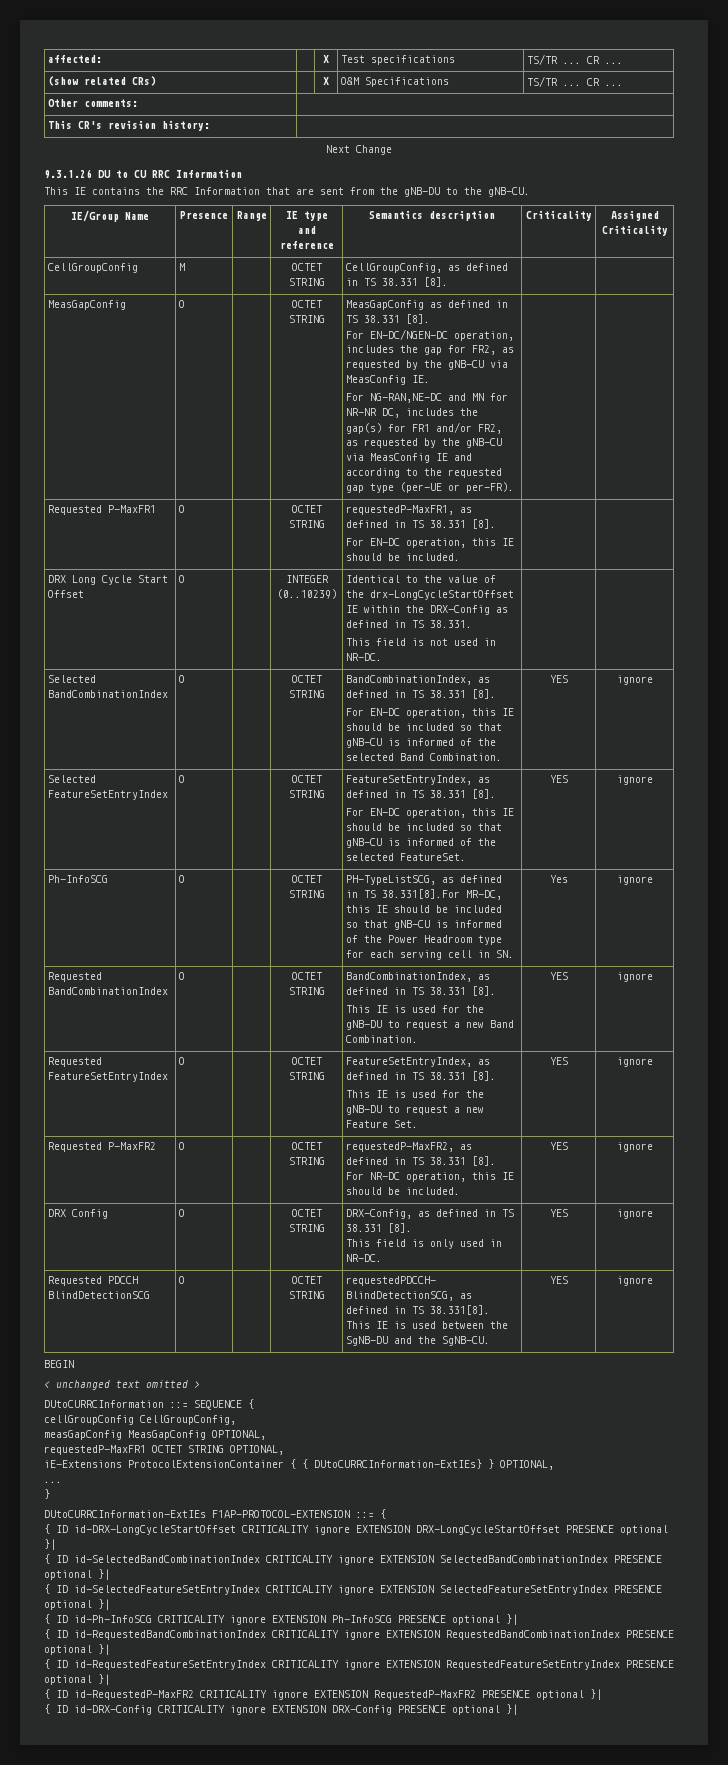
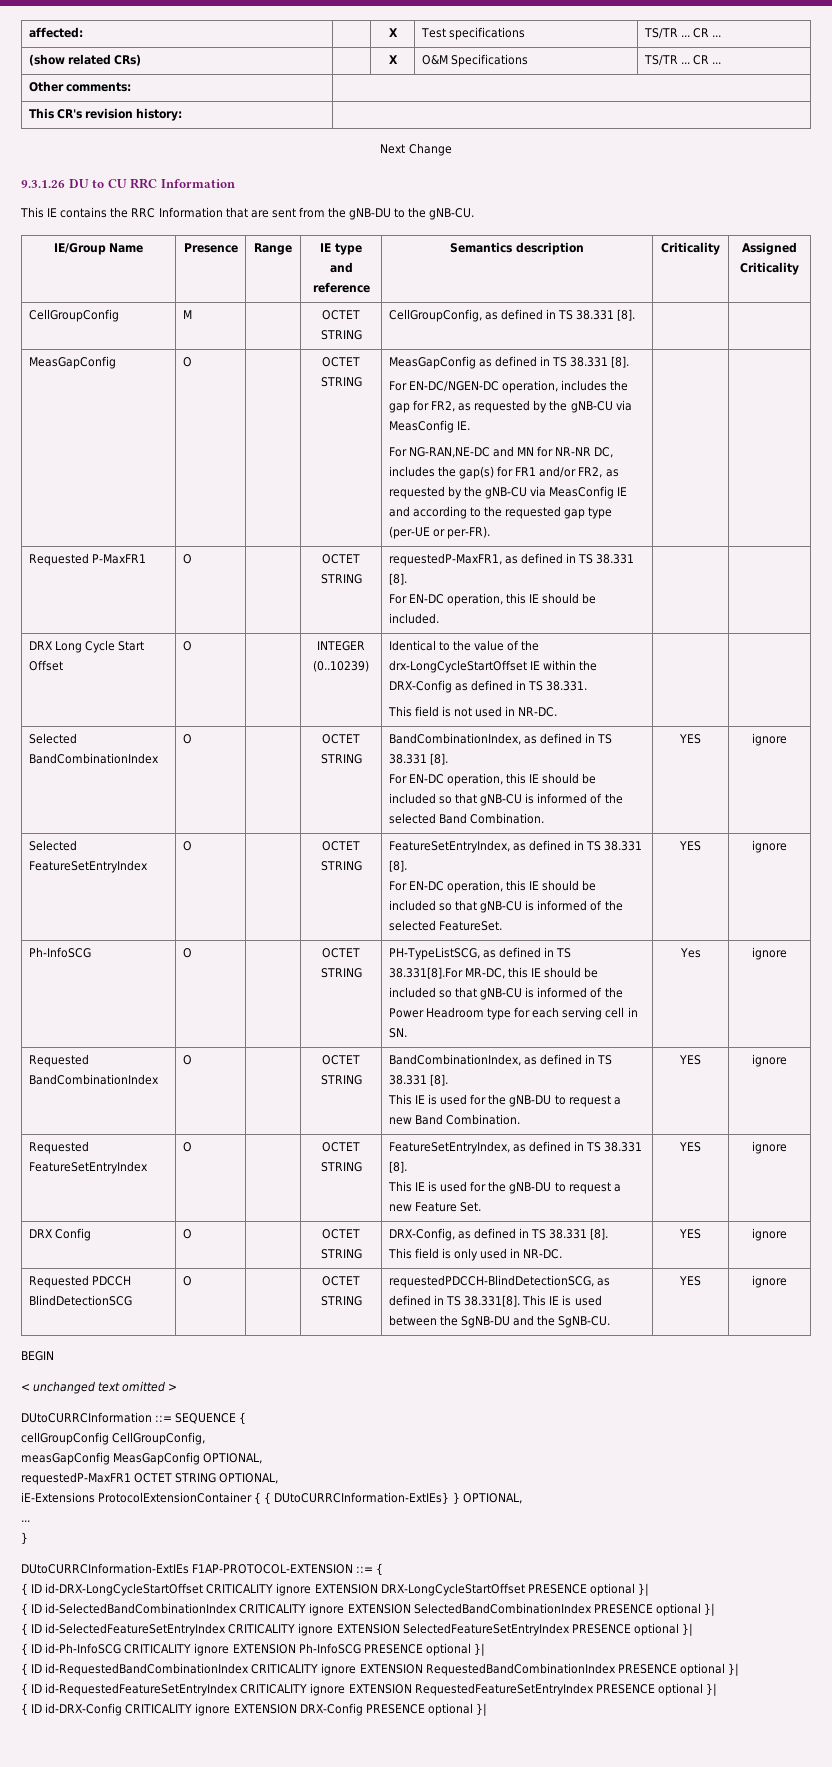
- Requested P-MaxFR2 | O | | OCTET STRING | requestedP-MaxFR2, as defined in TS 38.331 [8]. For NR-DC operation, this IE should be included. | YES | ignore
- { ID id-RequestedP-MaxFR2 CRITICALITY ignore EXTENSION RequestedP-MaxFR2 PRESENCE optional }|

